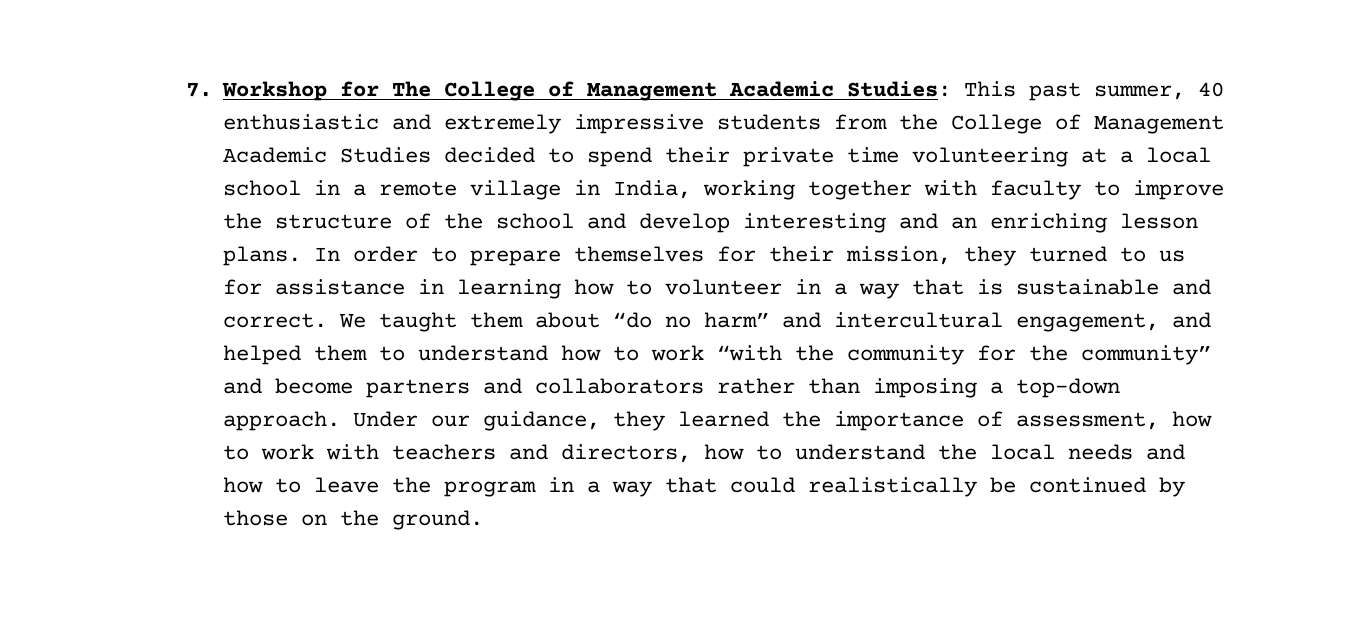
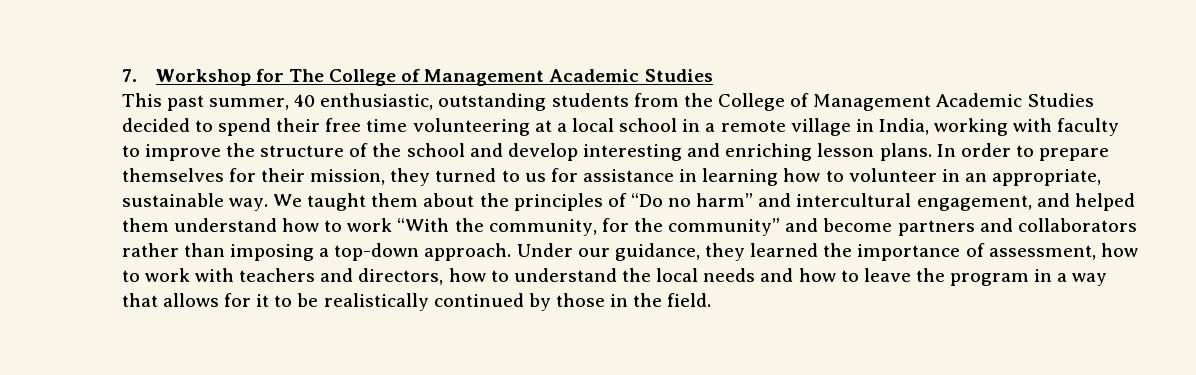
- 7. Workshop for The College of Management Academic Studies: This past summer, 40 enthusiastic and extremely impressive students from the College of Management Academic Studies decided to spend their private time volunteering at a local school in a remote village in India, working together with faculty to improve the structure of the school and develop interesting and an enriching lesson plans.
+ 7. Workshop for The College of Management Academic Studies
+ This past summer, 40 enthusiastic, outstanding students from the College of Management Academic Studies decided to spend their free time volunteering at a local school in a remote village in India, working with faculty to improve the structure of the school and develop interesting and enriching lesson plans.
- In order to prepare themselves for their mission, they turned to us for assistance in learning how to volunteer in a way that is sustainable and correct. We taught them about “do no harm” and intercultural engagement, and helped them to understand how to work “with the community for the community” and become partners and collaborators rather than imposing a top-down approach.
+ In order to prepare themselves for their mission, they turned to us for assistance in learning how to volunteer in an appropriate, sustainable way. We taught them about the principles of “Do no harm” and intercultural engagement, and helped them understand how to work “With the community, for the community” and become partners and collaborators rather than imposing a top-down approach.
- Under our guidance, they learned the importance of assessment, how to work with teachers and directors, how to understand the local needs and how to leave the program in a way that could realistically be continued by those on the ground.
+ Under our guidance, they learned the importance of assessment, how to work with teachers and directors, how to understand the local needs and how to leave the program in a way that allows for it to be realistically continued by those in the field.

